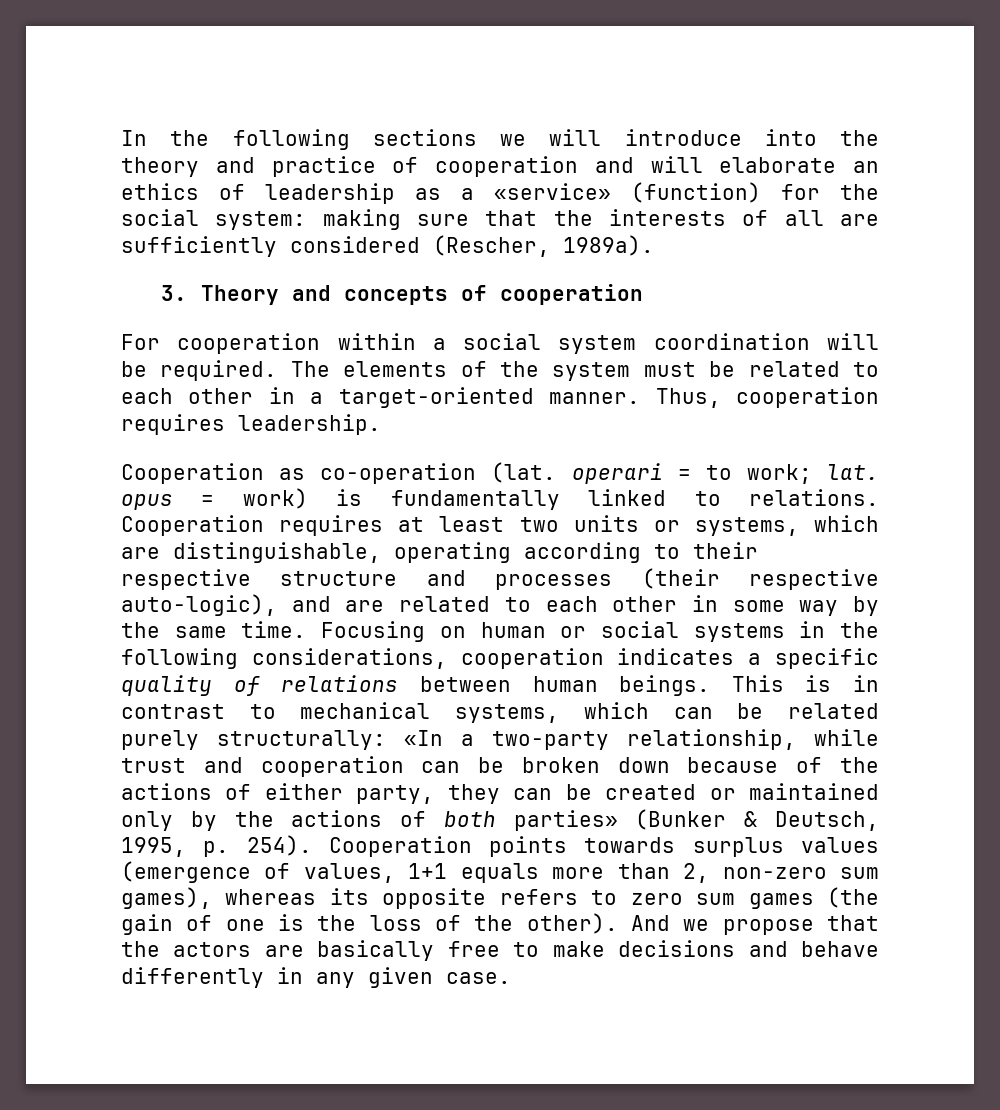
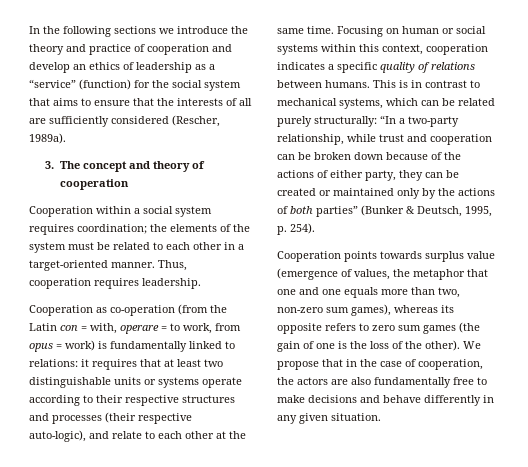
- In the following sections we will introduce into the theory and practice of cooperation and will elaborate an ethics of leadership as a «service» (function) for the social system: making sure that the interests of all are sufficiently considered (Rescher, 1989a).
+ In the following sections we introduce the theory and practice of cooperation and develop an ethics of leadership as a “service” (function) for the social system that aims to ensure that the interests of all are sufficiently considered (Rescher, 1989a).
- 3. Theory and concepts of cooperation
+ 3. The concept and theory of cooperation
- For cooperation within a social system coordination will be required. The elements of the system must be related to each other in a target-oriented manner.
+ Cooperation within a social system requires coordination; the elements of the system must be related to each other in a target-oriented manner.
- Cooperation as co-operation (lat. operari = to work; lat. opus = work) is fundamentally linked to relations. Cooperation requires at least two units or systems, which are distinguishable, operating according to their respective structure and processes (their respective auto-logic), and are related to each other in some way by the same time.
+ Cooperation as co-operation (from the Latin con = with, operare = to work, from opus = work) is fundamentally linked to relations: it requires that at least two distinguishable units or systems operate according to their respective structures and processes (their respective auto-logic), and relate to each other at the same time.
- Focusing on human or social systems in the following considerations, cooperation indicates a specific quality of relations between human beings.
+ Focusing on human or social systems within this context, cooperation indicates a specific quality of relations between humans.
- «In a two-party relationship, while trust and cooperation can be broken down because of the actions of either party, they can be created or maintained only by the actions of both parties» (Bunker & Deutsch, 1995, p. 254). Cooperation points towards surplus values (emergence of values, 1+1 equals more than 2, non-zero sum games), whereas its opposite refers to zero sum games (the gain of one is the loss of the other).
+ “In a two-party relationship, while trust and cooperation can be broken down because of the actions of either party, they can be created or maintained only by the actions of both parties” (Bunker & Deutsch, 1995, p. 254).
+ Cooperation points towards surplus value (emergence of values, the metaphor that one and one equals more than two, non-zero sum games), whereas its opposite refers to zero sum games (the gain of one is the loss of the other).
- And we propose that the actors are basically free to make decisions and behave differently in any given case.
+ We propose that in the case of cooperation, the actors are also fundamentally free to make decisions and behave differently in any given situation.

